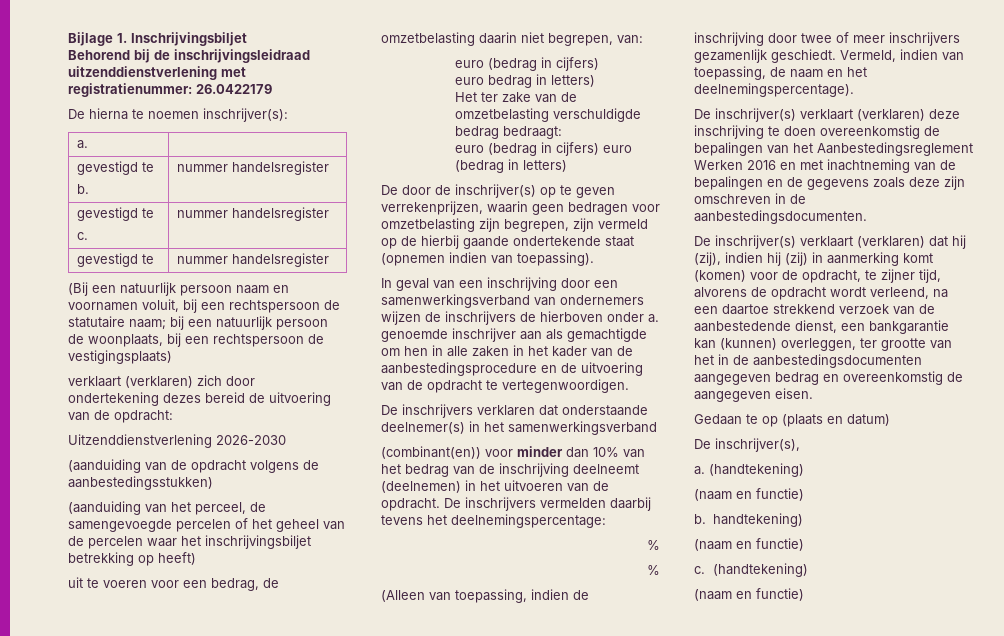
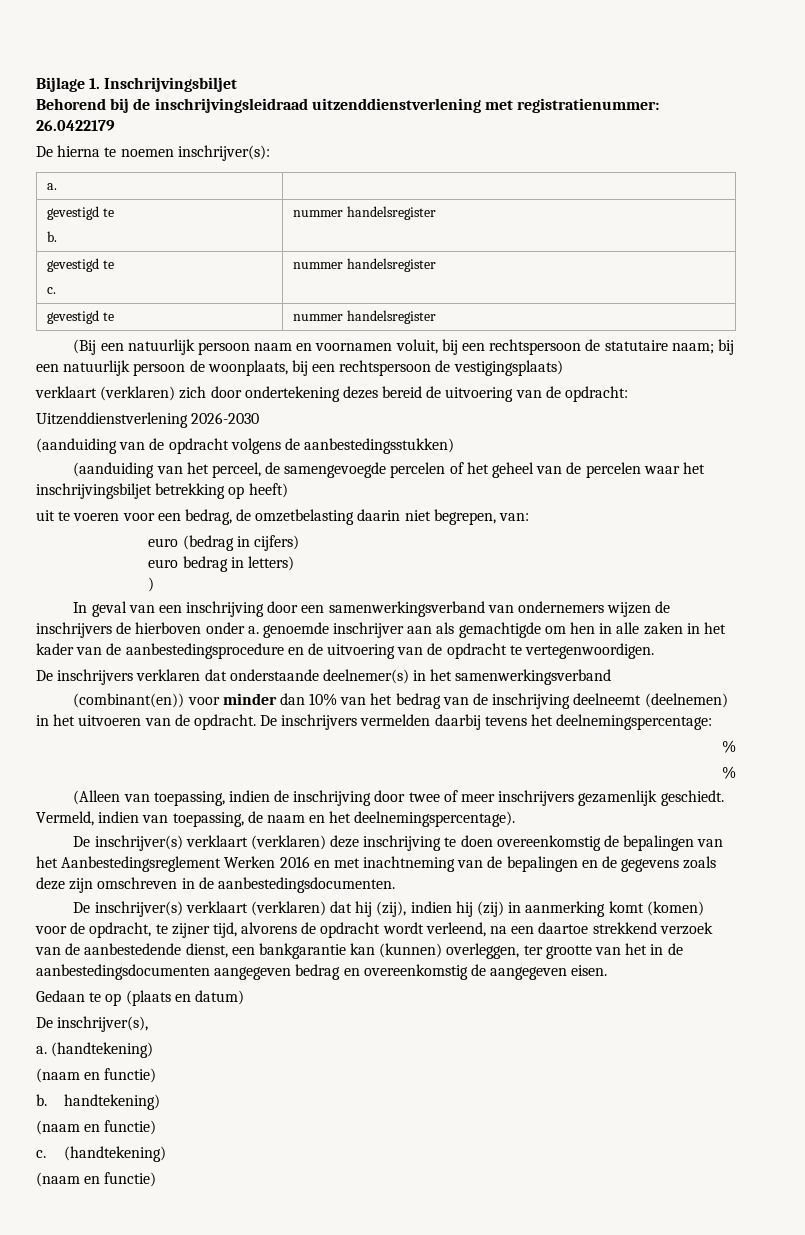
- Het ter zake van de omzetbelasting verschuldigde bedrag bedraagt:
- euro (bedrag in cijfers) euro (bedrag in letters)
- De door de inschrijver(s) op te geven verrekenprijzen, waarin geen bedragen voor omzetbelasting zijn begrepen, zijn vermeld op de hierbij gaande ondertekende staat (opnemen indien van toepassing).
+ )

